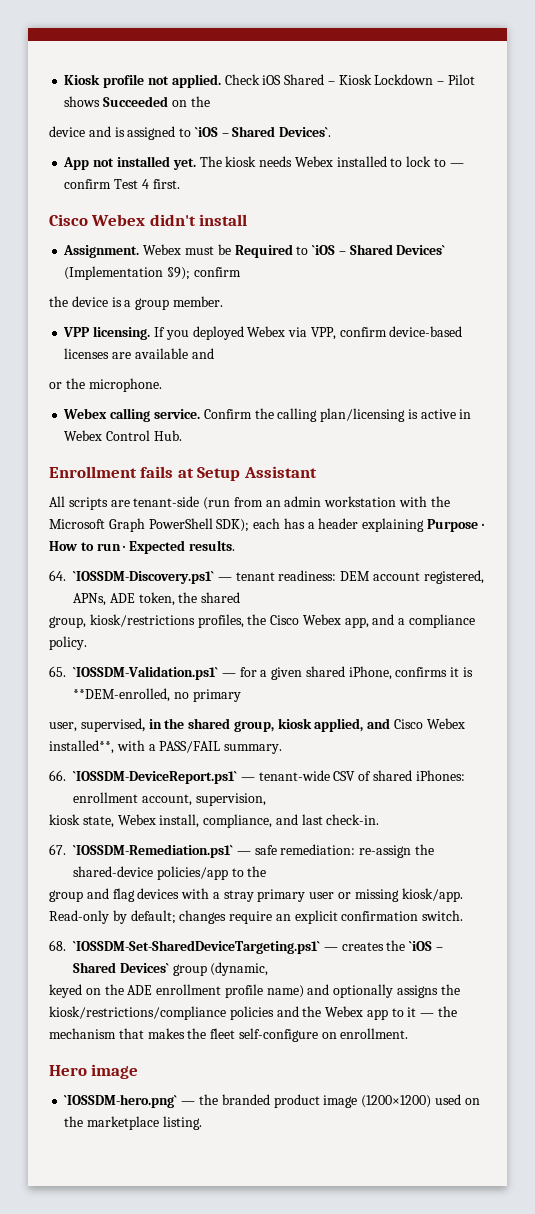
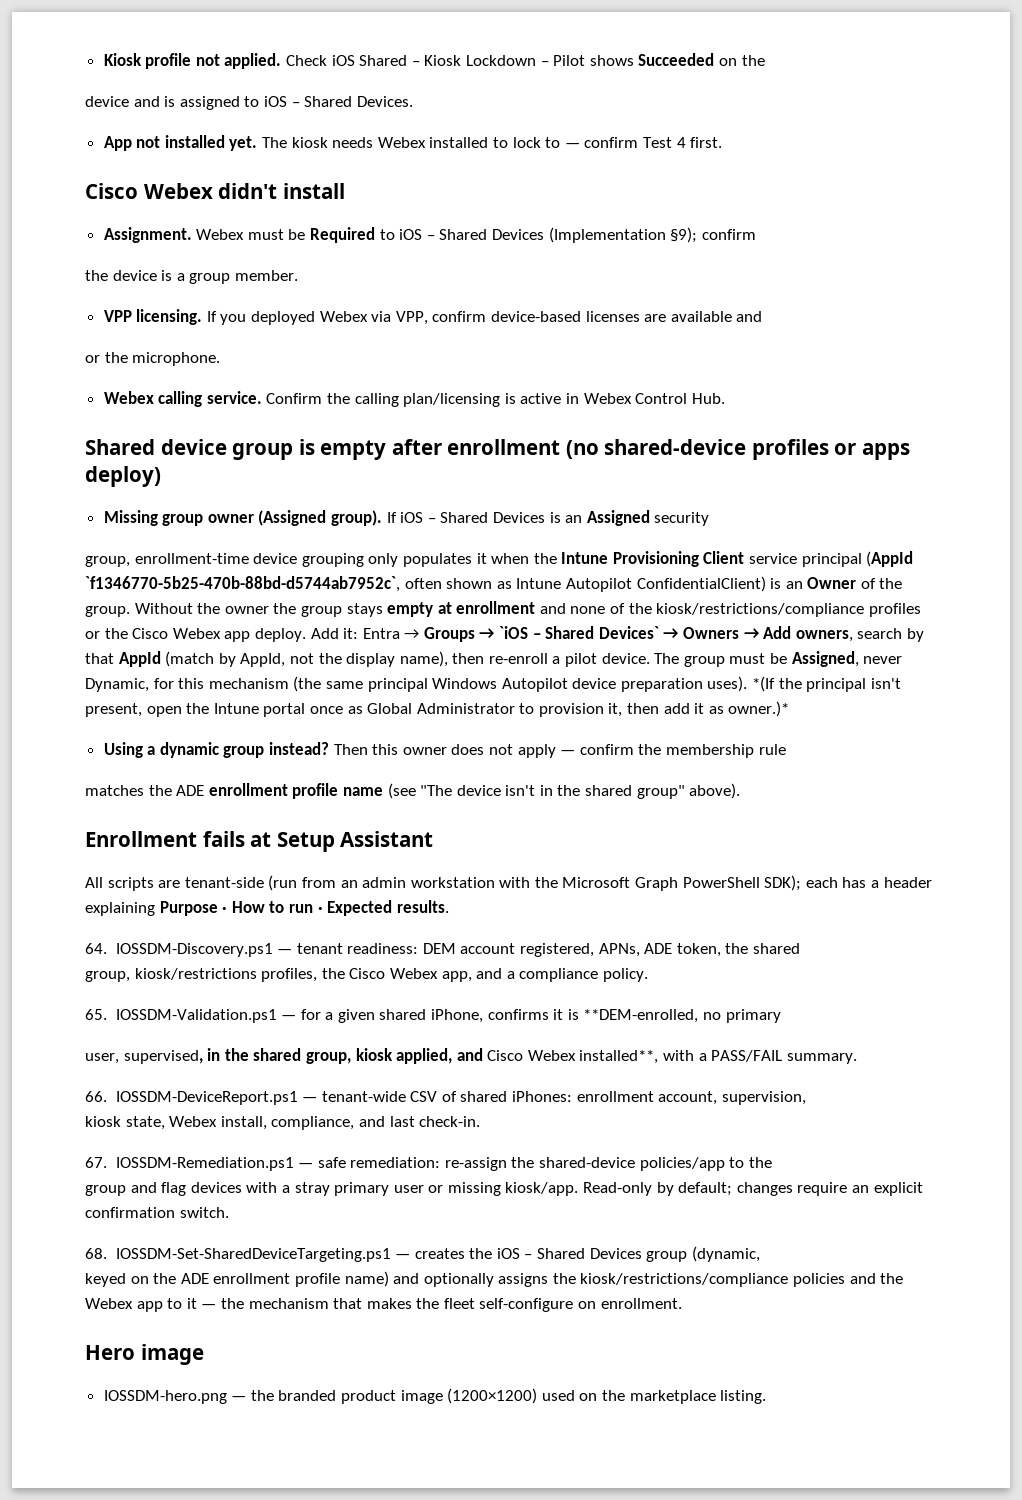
- device and is assigned to `iOS – Shared Devices`.
+ device and is assigned to iOS – Shared Devices.
- Webex must be Required to `iOS – Shared Devices` (Implementation §9); confirm
+ Webex must be Required to iOS – Shared Devices (Implementation §9); confirm
+ Shared device group is empty after enrollment (no shared-device profiles or apps deploy)
+ Missing group owner (Assigned group). If iOS – Shared Devices is an Assigned security
+ group, enrollment-time device grouping only populates it when the Intune Provisioning Client service principal (AppId `f1346770-5b25-470b-88bd-d5744ab7952c`, often shown as Intune Autopilot ConfidentialClient) is an Owner of the group. Without the owner the group stays empty at enrollment and none of the kiosk/restrictions/compliance profiles or the Cisco Webex app deploy. Add it: Entra → Groups → `iOS – Shared Devices` → Owners → Add owners, search by that AppId (match by AppId, not the display name), then re-enroll a pilot device. The group must be Assigned, never Dynamic, for this mechanism (the same principal Windows Autopilot device preparation uses). *(If the principal isn't present, open the Intune portal once as Global Administrator to provision it, then add it as owner.)*
+ Using a dynamic group instead? Then this owner does not apply — confirm the membership rule
+ matches the ADE enrollment profile name (see "The device isn't in the shared group" above).
- 64. `IOSSDM-Discovery.ps1` — tenant readiness: DEM account registered, APNs, ADE token, the shared
+ 64. IOSSDM-Discovery.ps1 — tenant readiness: DEM account registered, APNs, ADE token, the shared
- 65. `IOSSDM-Validation.ps1` — for a given shared iPhone, confirms it is **DEM-enrolled, no primary
+ 65. IOSSDM-Validation.ps1 — for a given shared iPhone, confirms it is **DEM-enrolled, no primary
- 66. `IOSSDM-DeviceReport.ps1` — tenant-wide CSV of shared iPhones: enrollment account, supervision,
+ 66. IOSSDM-DeviceReport.ps1 — tenant-wide CSV of shared iPhones: enrollment account, supervision,
- 67. `IOSSDM-Remediation.ps1` — safe remediation: re-assign the shared-device policies/app to the
+ 67. IOSSDM-Remediation.ps1 — safe remediation: re-assign the shared-device policies/app to the
- 68. `IOSSDM-Set-SharedDeviceTargeting.ps1` — creates the `iOS – Shared Devices` group (dynamic,
+ 68. IOSSDM-Set-SharedDeviceTargeting.ps1 — creates the iOS – Shared Devices group (dynamic,
- `IOSSDM-hero.png` — the branded product image (1200×1200) used on the marketplace listing.
+ IOSSDM-hero.png — the branded product image (1200×1200) used on the marketplace listing.

